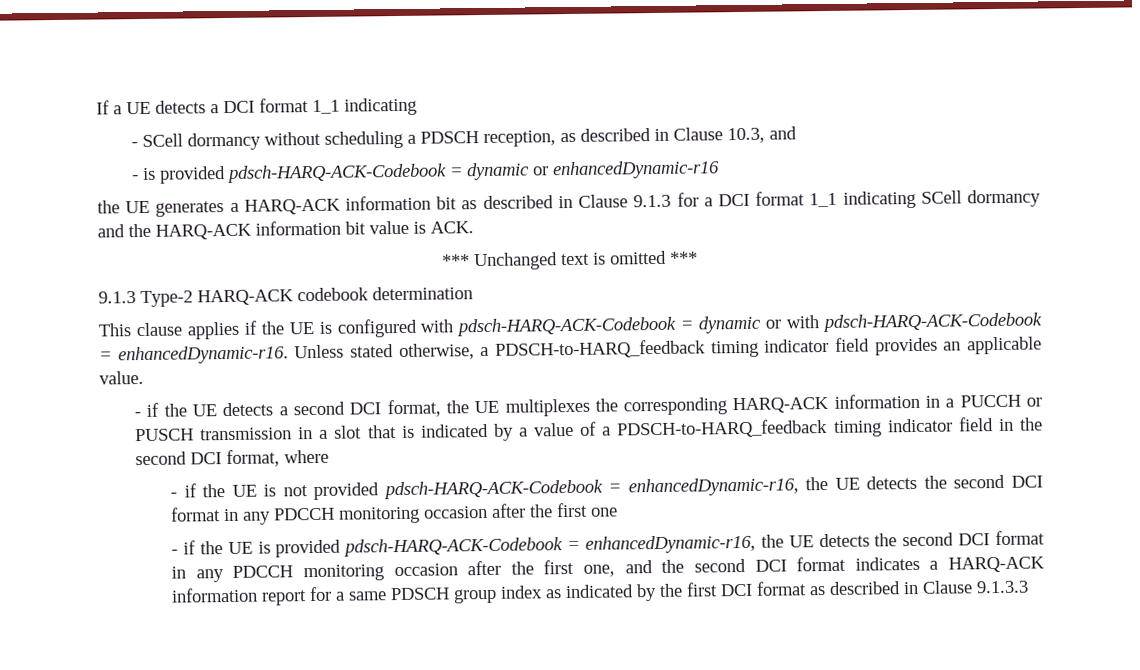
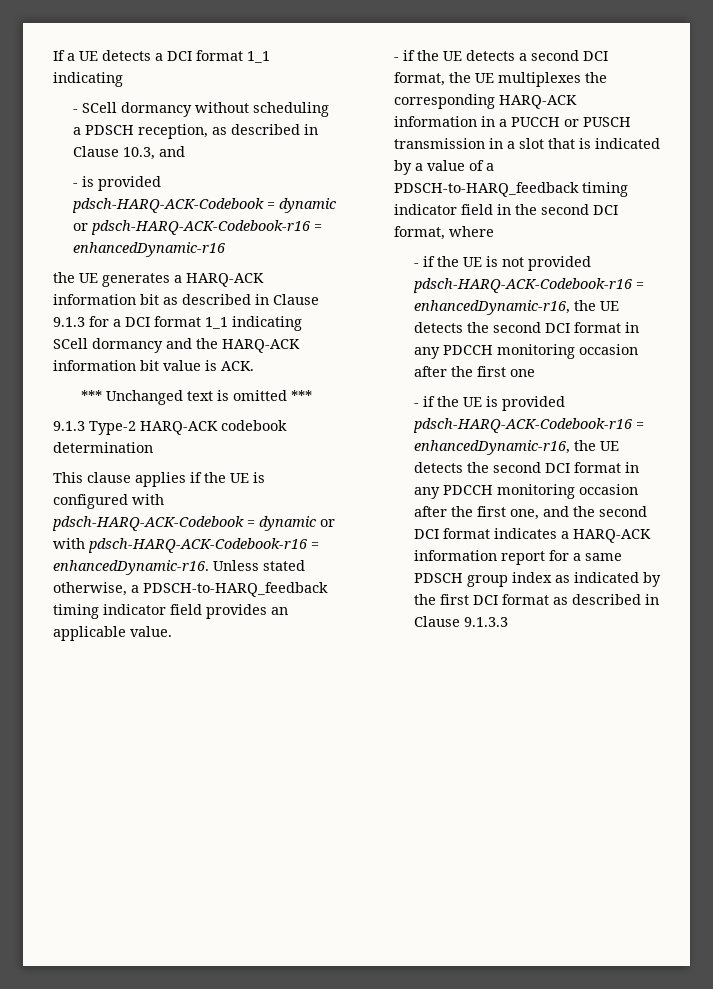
- - is provided pdsch-HARQ-ACK-Codebook = dynamic or enhancedDynamic-r16
+ - is provided pdsch-HARQ-ACK-Codebook = dynamic or pdsch-HARQ-ACK-Codebook-r16 = enhancedDynamic-r16
- This clause applies if the UE is configured with pdsch-HARQ-ACK-Codebook = dynamic or with pdsch-HARQ-ACK-Codebook = enhancedDynamic-r16.
+ This clause applies if the UE is configured with pdsch-HARQ-ACK-Codebook = dynamic or with pdsch-HARQ-ACK-Codebook-r16 = enhancedDynamic-r16.
- - if the UE is not provided pdsch-HARQ-ACK-Codebook = enhancedDynamic-r16, the UE detects the second DCI format in any PDCCH monitoring occasion after the first one
+ - if the UE is not provided pdsch-HARQ-ACK-Codebook-r16 = enhancedDynamic-r16, the UE detects the second DCI format in any PDCCH monitoring occasion after the first one
- - if the UE is provided pdsch-HARQ-ACK-Codebook = enhancedDynamic-r16, the UE detects the second DCI format in any PDCCH monitoring occasion after the first one, and the second DCI format indicates a HARQ-ACK information report for a same PDSCH group index as indicated by the first DCI format as described in Clause 9.1.3.3
+ - if the UE is provided pdsch-HARQ-ACK-Codebook-r16 = enhancedDynamic-r16, the UE detects the second DCI format in any PDCCH monitoring occasion after the first one, and the second DCI format indicates a HARQ-ACK information report for a same PDSCH group index as indicated by the first DCI format as described in Clause 9.1.3.3

